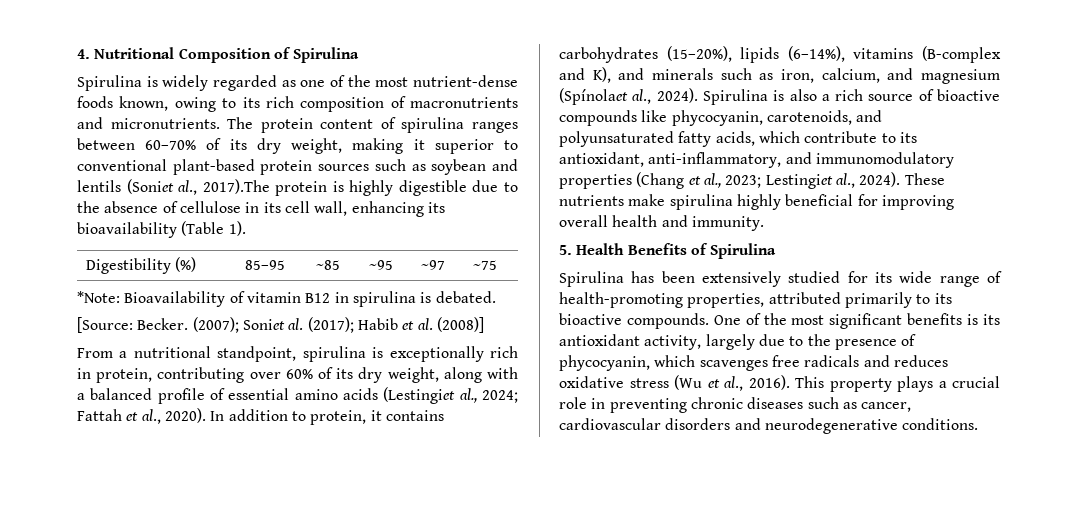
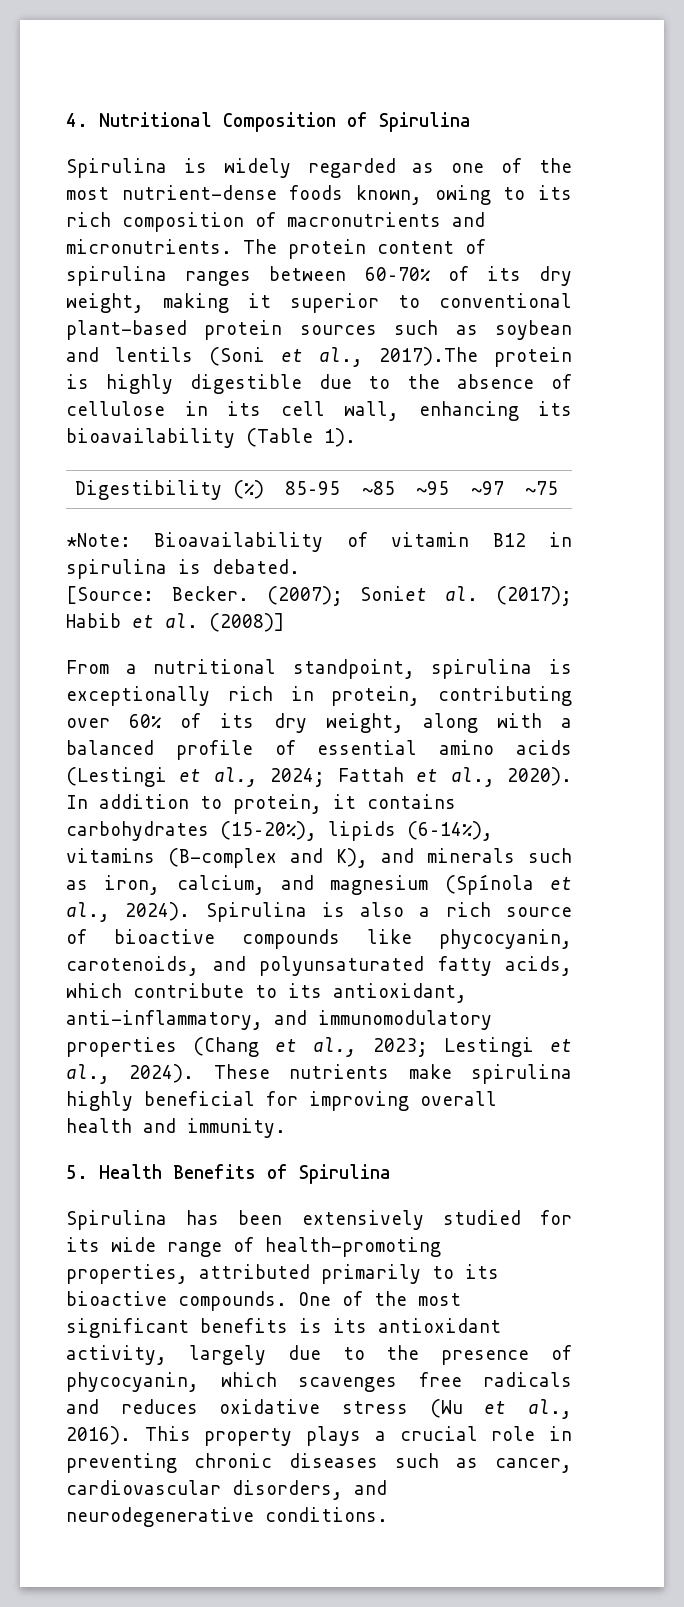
- The protein content of spirulina ranges between 60–70% of its dry weight, making it superior to conventional plant-based protein sources such as soybean and lentils (Soniet al., 2017).The protein is highly digestible due to the absence of cellulose in its cell wall, enhancing its bioavailability (Table 1).
+ The protein content of spirulina ranges between 60–70% of its dry weight, making it superior to conventional plant-based protein sources such as soybean and lentils (Soni et al., 2017).The protein is highly digestible due to the absence of cellulose in its cell wall, enhancing its bioavailability (Table 1).
- From a nutritional standpoint, spirulina is exceptionally rich in protein, contributing over 60% of its dry weight, along with a balanced profile of essential amino acids (Lestingiet al., 2024; Fattah et al., 2020).
+ From a nutritional standpoint, spirulina is exceptionally rich in protein, contributing over 60% of its dry weight, along with a balanced profile of essential amino acids (Lestingi et al., 2024; Fattah et al., 2020).
- In addition to protein, it contains carbohydrates (15–20%), lipids (6–14%), vitamins (B-complex and K), and minerals such as iron, calcium, and magnesium (Spínolaet al., 2024).
+ In addition to protein, it contains carbohydrates (15–20%), lipids (6–14%), vitamins (B-complex and K), and minerals such as iron, calcium, and magnesium (Spínola et al., 2024).
- Spirulina is also a rich source of bioactive compounds like phycocyanin, carotenoids, and polyunsaturated fatty acids, which contribute to its antioxidant, anti-inflammatory, and immunomodulatory properties (Chang et al., 2023; Lestingiet al., 2024).
+ Spirulina is also a rich source of bioactive compounds like phycocyanin, carotenoids, and polyunsaturated fatty acids, which contribute to its antioxidant, anti-inflammatory, and immunomodulatory properties (Chang et al., 2023; Lestingi et al., 2024).
- This property plays a crucial role in preventing chronic diseases such as cancer, cardiovascular disorders and neurodegenerative conditions.
+ This property plays a crucial role in preventing chronic diseases such as cancer, cardiovascular disorders, and neurodegenerative conditions.

